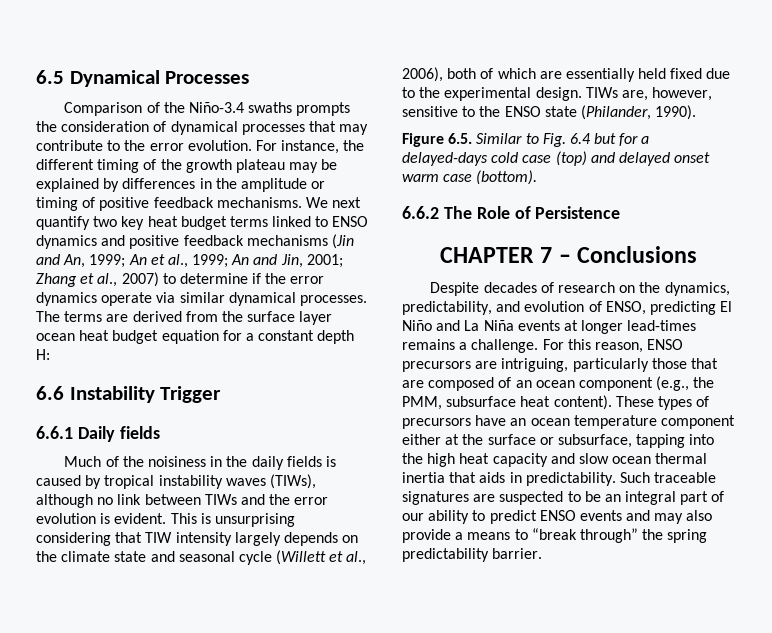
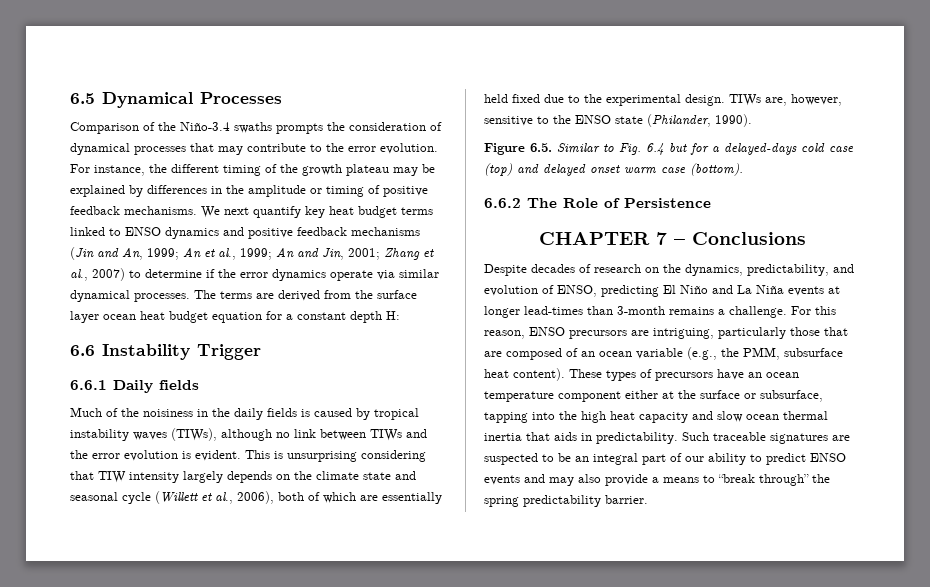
- We next quantify two key heat budget terms linked to ENSO dynamics and positive feedback mechanisms (Jin and An, 1999; An et al., 1999; An and Jin, 2001; Zhang et al., 2007) to determine if the error dynamics operate via similar dynamical processes.
+ We next quantify key heat budget terms linked to ENSO dynamics and positive feedback mechanisms (Jin and An, 1999; An et al., 1999; An and Jin, 2001; Zhang et al., 2007) to determine if the error dynamics operate via similar dynamical processes.
- Despite decades of research on the dynamics, predictability, and evolution of ENSO, predicting El Niño and La Niña events at longer lead-times remains a challenge.
+ Despite decades of research on the dynamics, predictability, and evolution of ENSO, predicting El Niño and La Niña events at longer lead-times than 3-month remains a challenge.
- For this reason, ENSO precursors are intriguing, particularly those that are composed of an ocean component (e.g., the PMM, subsurface heat content).
+ For this reason, ENSO precursors are intriguing, particularly those that are composed of an ocean variable (e.g., the PMM, subsurface heat content).

